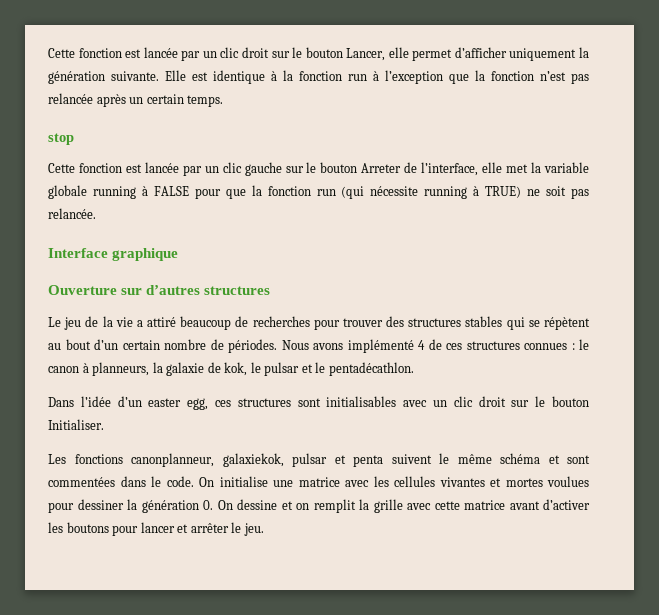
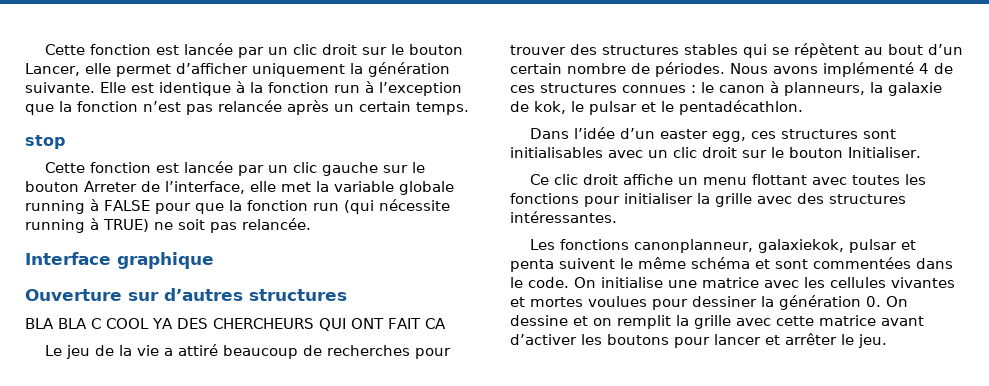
+ BLA BLA C COOL YA DES CHERCHEURS QUI ONT FAIT CA
+ Ce clic droit affiche un menu flottant avec toutes les fonctions pour initialiser la grille avec des structures intéressantes.

